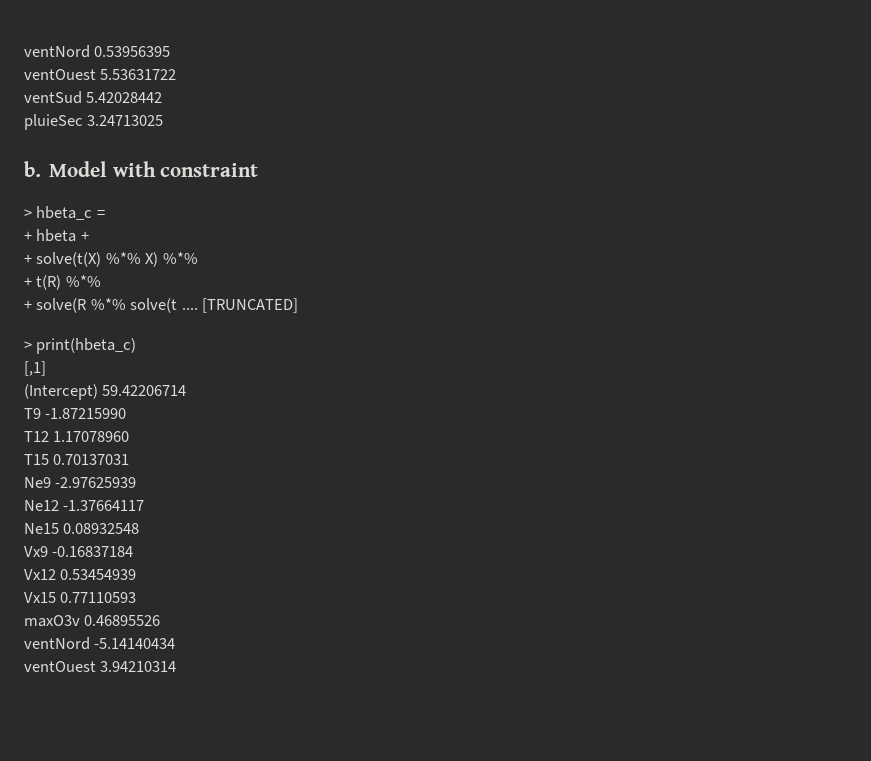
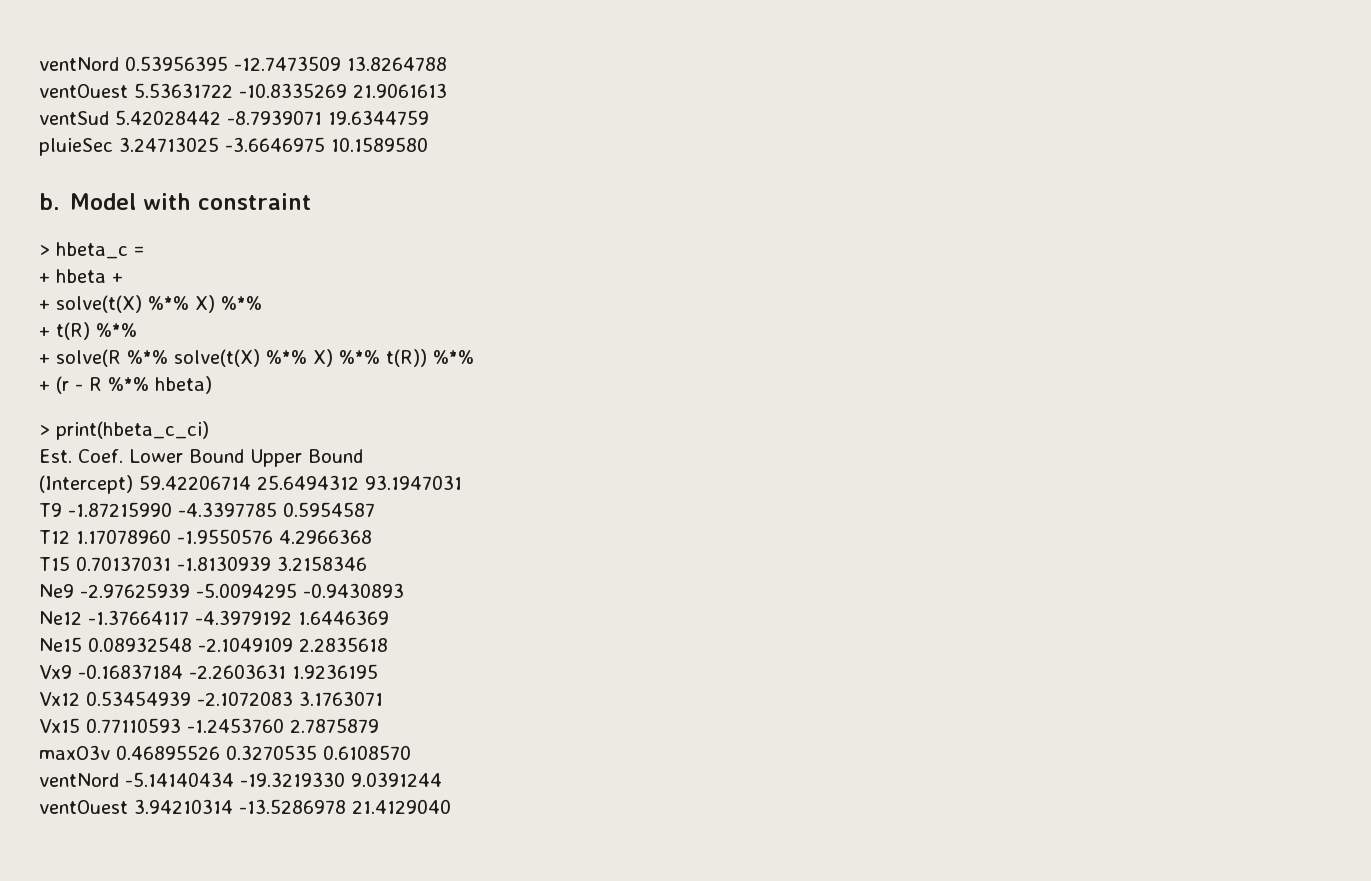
- ventNord 0.53956395
+ ventNord 0.53956395 -12.7473509 13.8264788
- ventOuest 5.53631722
+ ventOuest 5.53631722 -10.8335269 21.9061613
- ventSud 5.42028442
+ ventSud 5.42028442 -8.7939071 19.6344759
- pluieSec 3.24713025
+ pluieSec 3.24713025 -3.6646975 10.1589580
- + solve(R %*% solve(t .... [TRUNCATED]
- > print(hbeta_c)
- [,1]
+ + solve(R %*% solve(t(X) %*% X) %*% t(R)) %*%
+ + (r - R %*% hbeta)
+ > print(hbeta_c_ci)
+ Est. Coef. Lower Bound Upper Bound
- (Intercept) 59.42206714
+ (Intercept) 59.42206714 25.6494312 93.1947031
- T9 -1.87215990
+ T9 -1.87215990 -4.3397785 0.5954587
- T12 1.17078960
+ T12 1.17078960 -1.9550576 4.2966368
- T15 0.70137031
+ T15 0.70137031 -1.8130939 3.2158346
- Ne9 -2.97625939
+ Ne9 -2.97625939 -5.0094295 -0.9430893
- Ne12 -1.37664117
+ Ne12 -1.37664117 -4.3979192 1.6446369
- Ne15 0.08932548
+ Ne15 0.08932548 -2.1049109 2.2835618
- Vx9 -0.16837184
+ Vx9 -0.16837184 -2.2603631 1.9236195
- Vx12 0.53454939
+ Vx12 0.53454939 -2.1072083 3.1763071
- Vx15 0.77110593
+ Vx15 0.77110593 -1.2453760 2.7875879
- maxO3v 0.46895526
+ maxO3v 0.46895526 0.3270535 0.6108570
- ventNord -5.14140434
+ ventNord -5.14140434 -19.3219330 9.0391244
- ventOuest 3.94210314
+ ventOuest 3.94210314 -13.5286978 21.4129040

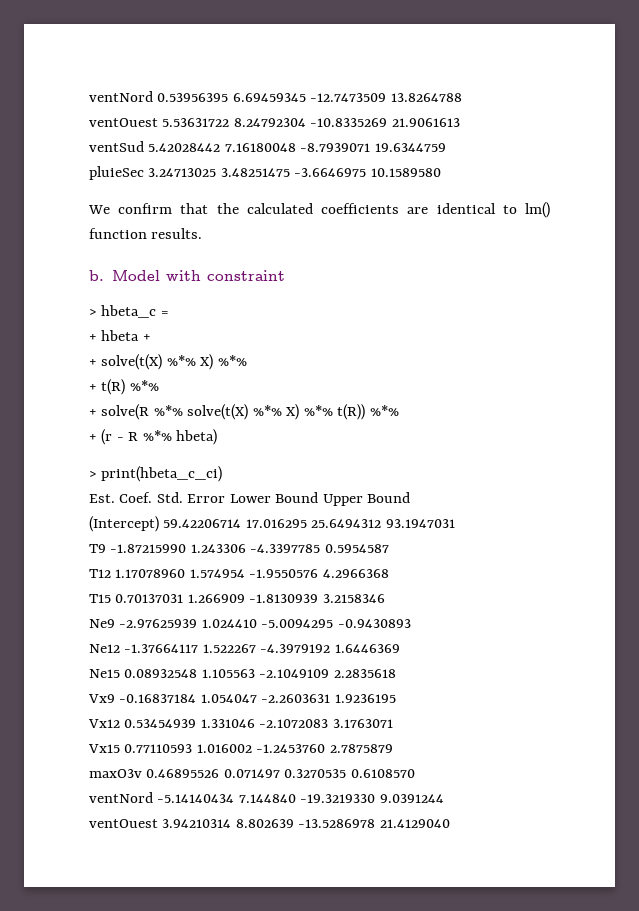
- ventNord 0.53956395 -12.7473509 13.8264788
+ ventNord 0.53956395 6.69459345 -12.7473509 13.8264788
- ventOuest 5.53631722 -10.8335269 21.9061613
+ ventOuest 5.53631722 8.24792304 -10.8335269 21.9061613
- ventSud 5.42028442 -8.7939071 19.6344759
+ ventSud 5.42028442 7.16180048 -8.7939071 19.6344759
- pluieSec 3.24713025 -3.6646975 10.1589580
+ pluieSec 3.24713025 3.48251475 -3.6646975 10.1589580
+ We confirm that the calculated coefficients are identical to lm() function results.
- Lower Bound Upper Bound
+ Std. Error Lower Bound Upper Bound
- (Intercept) 59.42206714 25.6494312 93.1947031
+ (Intercept) 59.42206714 17.016295 25.6494312 93.1947031
- T9 -1.87215990 -4.3397785 0.5954587
+ T9 -1.87215990 1.243306 -4.3397785 0.5954587
- T12 1.17078960 -1.9550576 4.2966368
+ T12 1.17078960 1.574954 -1.9550576 4.2966368
- T15 0.70137031 -1.8130939 3.2158346
+ T15 0.70137031 1.266909 -1.8130939 3.2158346
- Ne9 -2.97625939 -5.0094295 -0.9430893
+ Ne9 -2.97625939 1.024410 -5.0094295 -0.9430893
- Ne12 -1.37664117 -4.3979192 1.6446369
+ Ne12 -1.37664117 1.522267 -4.3979192 1.6446369
- Ne15 0.08932548 -2.1049109 2.2835618
+ Ne15 0.08932548 1.105563 -2.1049109 2.2835618
- Vx9 -0.16837184 -2.2603631 1.9236195
+ Vx9 -0.16837184 1.054047 -2.2603631 1.9236195
- Vx12 0.53454939 -2.1072083 3.1763071
+ Vx12 0.53454939 1.331046 -2.1072083 3.1763071
- Vx15 0.77110593 -1.2453760 2.7875879
+ Vx15 0.77110593 1.016002 -1.2453760 2.7875879
- maxO3v 0.46895526 0.3270535 0.6108570
+ maxO3v 0.46895526 0.071497 0.3270535 0.6108570
- ventNord -5.14140434 -19.3219330 9.0391244
+ ventNord -5.14140434 7.144840 -19.3219330 9.0391244
- ventOuest 3.94210314 -13.5286978 21.4129040
+ ventOuest 3.94210314 8.802639 -13.5286978 21.4129040

